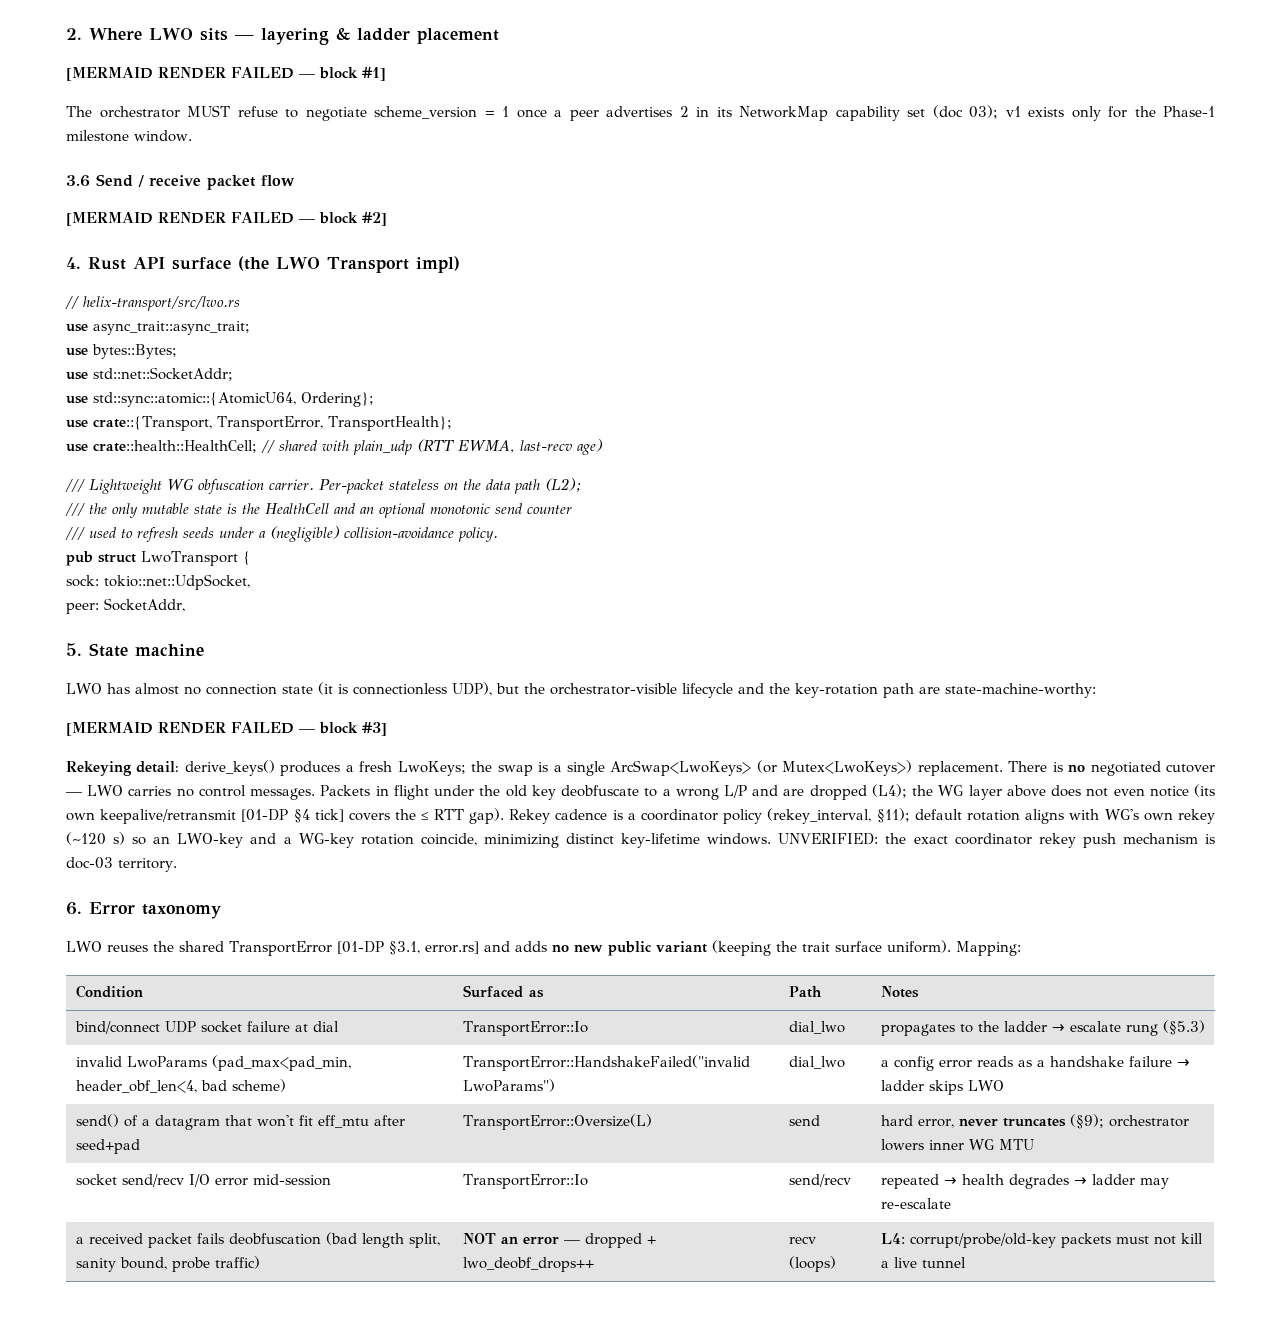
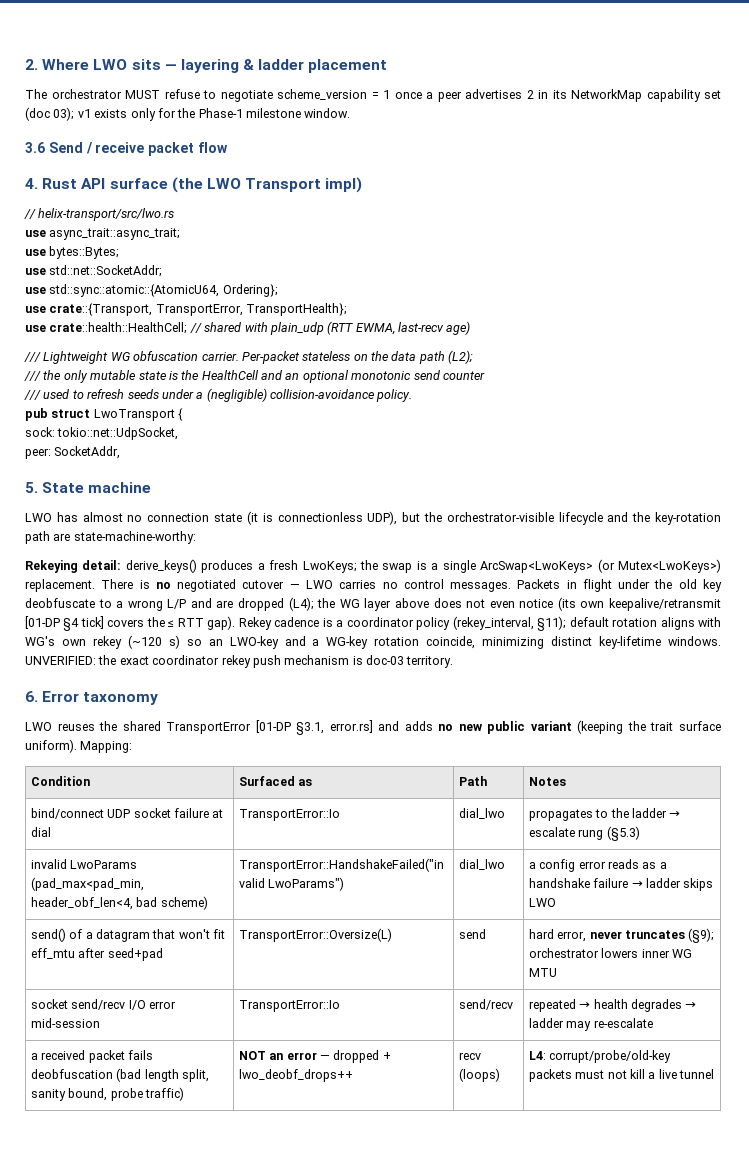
- [MERMAID RENDER FAILED — block #1]
- [MERMAID RENDER FAILED — block #2]
- [MERMAID RENDER FAILED — block #3]

